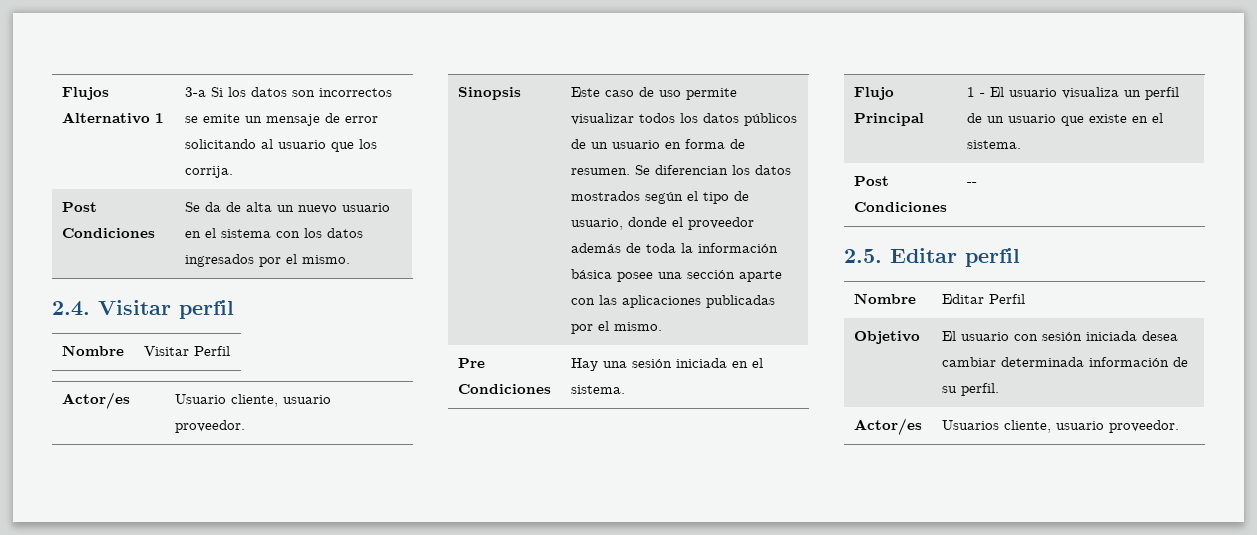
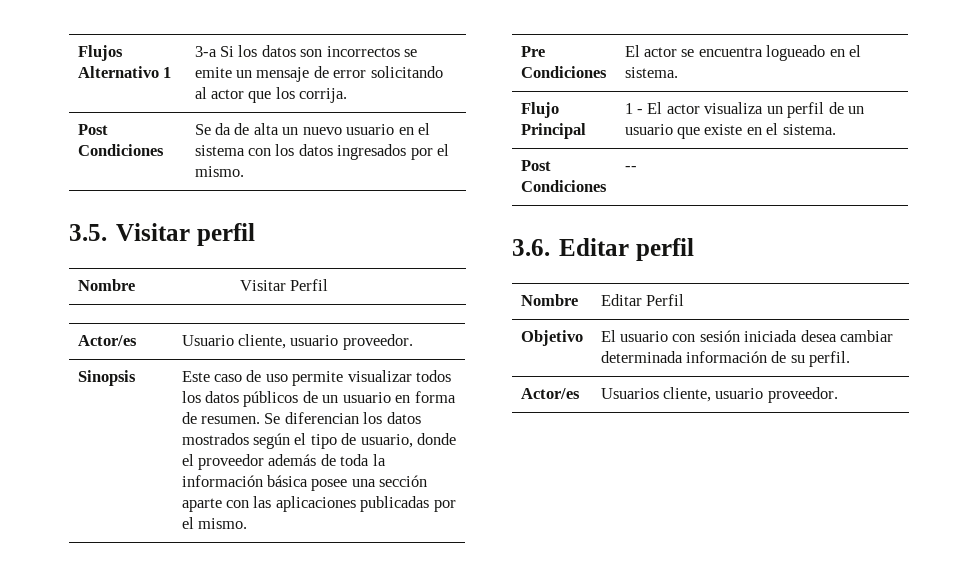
- Flujos Alternativo 1 | 3-a Si los datos son incorrectos se emite un mensaje de error solicitando al usuario que los corrija.
+ Flujos Alternativo 1 | 3-a Si los datos son incorrectos se emite un mensaje de error solicitando al actor que los corrija.
- 2.4. Visitar perfil
+ 3.5. Visitar perfil
- Pre Condiciones | Hay una sesión iniciada en el sistema.
+ Pre Condiciones | El actor se encuentra logueado en el sistema.
- Flujo Principal | 1 - El usuario visualiza un perfil de un usuario que existe en el sistema.
+ Flujo Principal | 1 - El actor visualiza un perfil de un usuario que existe en el sistema.
- 2.5. Editar perfil
+ 3.6. Editar perfil

